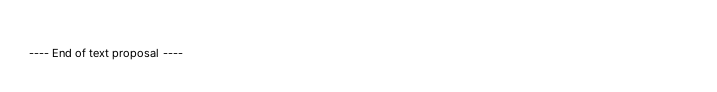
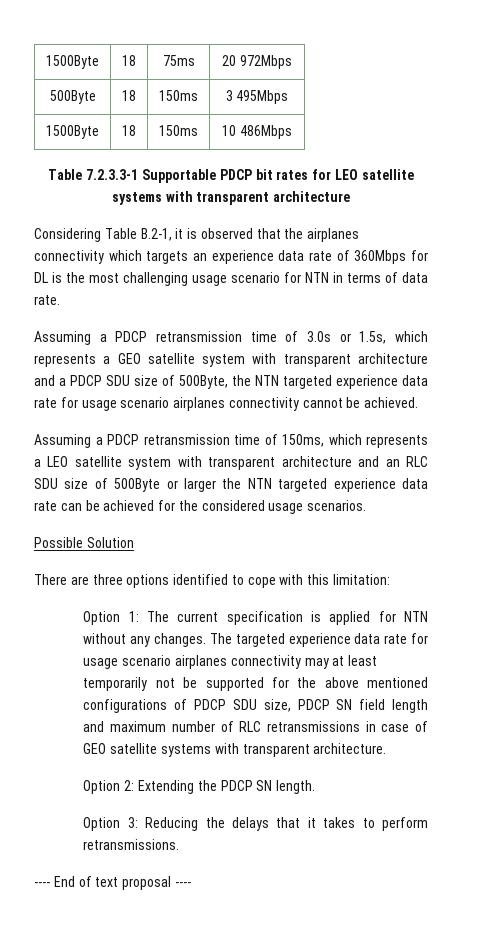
+ 1500Byte | 18 | 75ms | 20 972Mbps
+ 500Byte | 18 | 150ms | 3 495Mbps
+ 1500Byte | 18 | 150ms | 10 486Mbps
+ Table 7.2.3.3-1 Supportable PDCP bit rates for LEO satellite systems with transparent architecture
+ Considering Table B.2-1, it is observed that the airplanes connectivity which targets an experience data rate of 360Mbps for DL is the most challenging usage scenario for NTN in terms of data rate.
+ Assuming a PDCP retransmission time of 3.0s or 1.5s, which represents a GEO satellite system with transparent architecture and a PDCP SDU size of 500Byte, the NTN targeted experience data rate for usage scenario airplanes connectivity cannot be achieved.
+ Assuming a PDCP retransmission time of 150ms, which represents a LEO satellite system with transparent architecture and an RLC SDU size of 500Byte or larger the NTN targeted experience data rate can be achieved for the considered usage scenarios.
+ Possible Solution
+ There are three options identified to cope with this limitation:
+ Option 1: The current specification is applied for NTN without any changes. The targeted experience data rate for usage scenario airplanes connectivity may at least temporarily not be supported for the above mentioned configurations of PDCP SDU size, PDCP SN field length and maximum number of RLC retransmissions in case of GEO satellite systems with transparent architecture.
+ Option 2: Extending the PDCP SN length.
+ Option 3: Reducing the delays that it takes to perform retransmissions.

